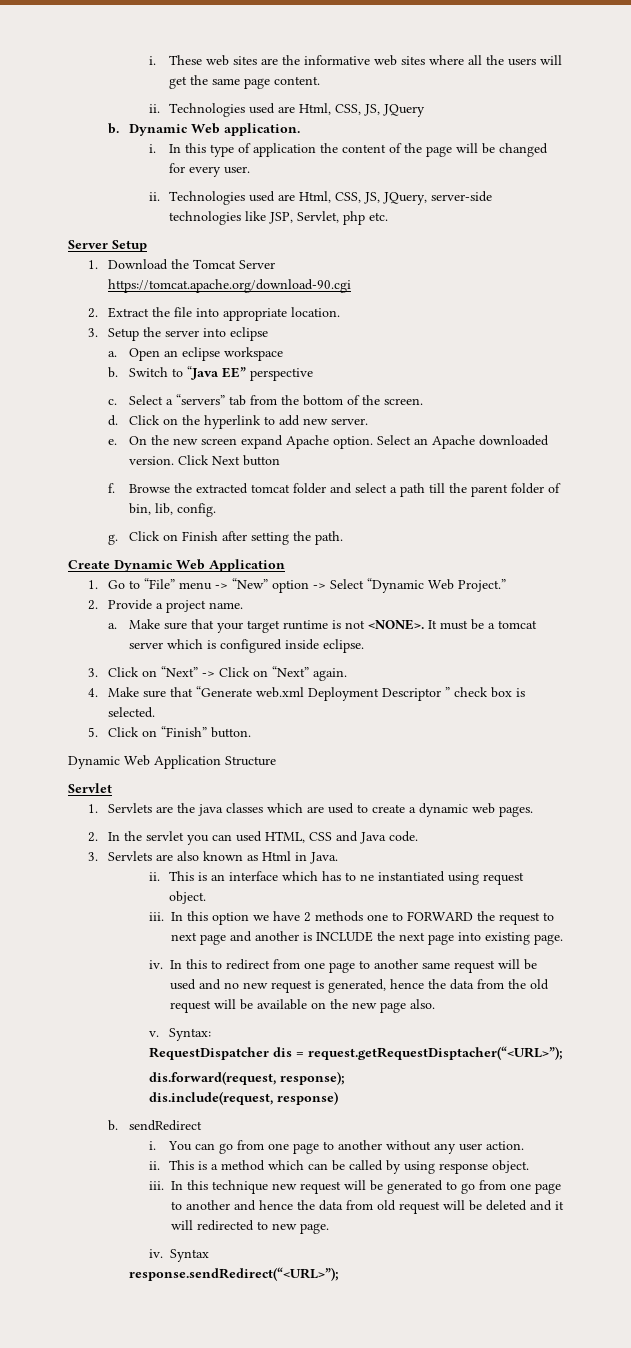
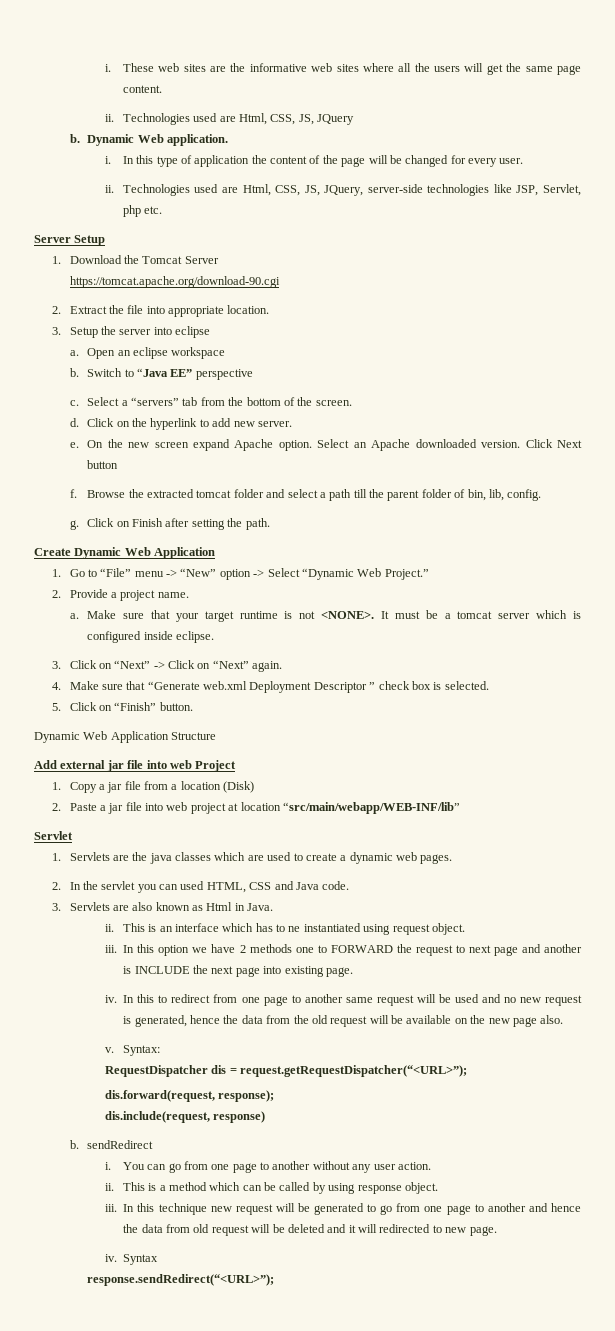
+ Add external jar file into web Project
+ 1. Copy a jar file from a location (Disk)
+ 2. Paste a jar file into web project at location “src/main/webapp/WEB-INF/lib”
- RequestDispatcher dis = request.getRequestDisptacher(“<URL>”);
+ RequestDispatcher dis = request.getRequestDispatcher(“<URL>”);

